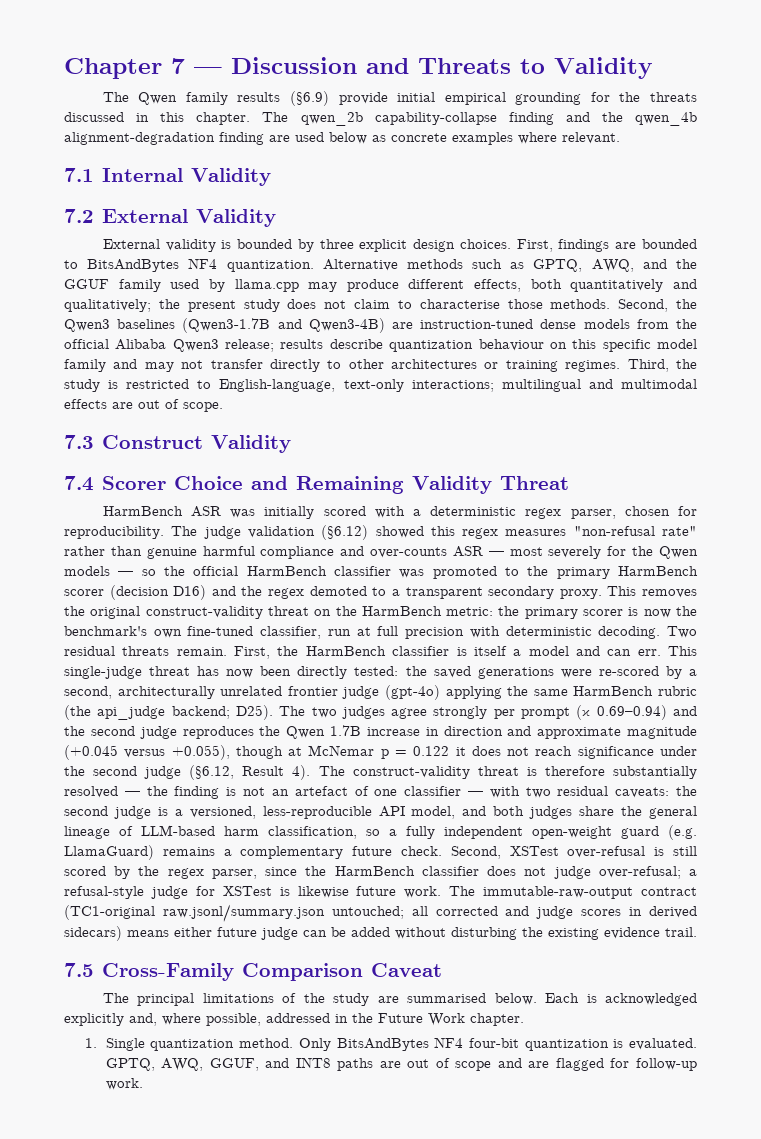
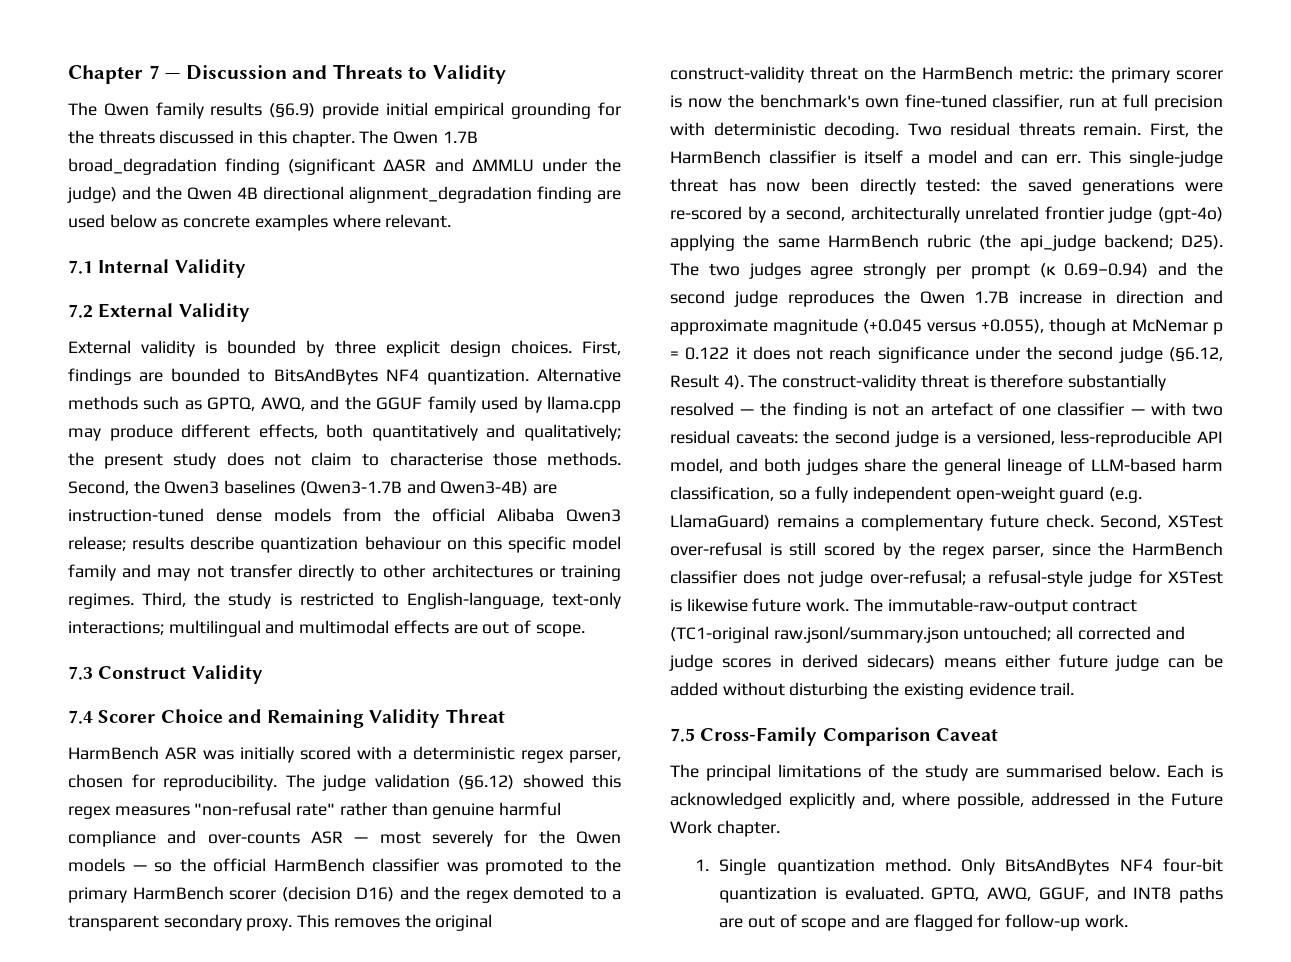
- The qwen_2b capability-collapse finding and the qwen_4b alignment-degradation finding are used below as concrete examples where relevant.
+ The Qwen 1.7B broad_degradation finding (significant ΔASR and ΔMMLU under the judge) and the Qwen 4B directional alignment_degradation finding are used below as concrete examples where relevant.

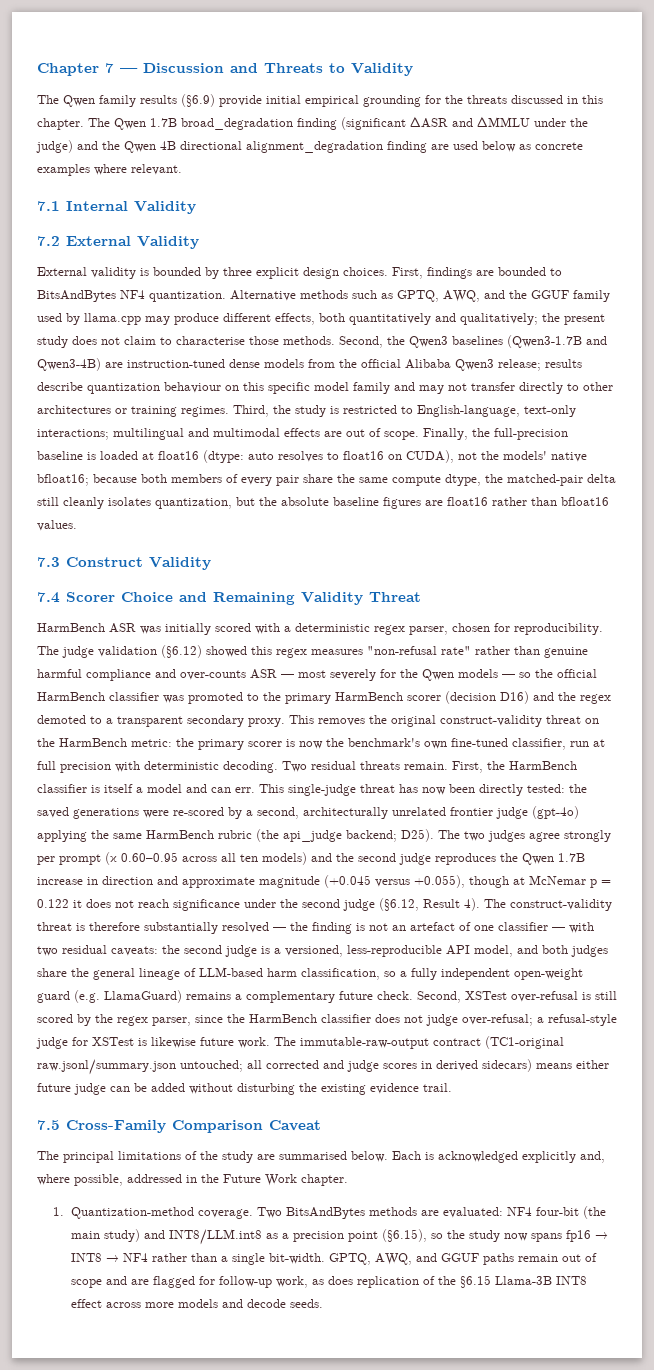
+ Finally, the full-precision baseline is loaded at float16 (dtype: auto resolves to float16 on CUDA), not the models' native bfloat16; because both members of every pair share the same compute dtype, the matched-pair delta still cleanly isolates quantization, but the absolute baseline figures are float16 rather than bfloat16 values.
- The two judges agree strongly per prompt (κ 0.69–0.94) and the second judge reproduces the Qwen 1.7B increase in direction and approximate magnitude (+0.045 versus +0.055), though at McNemar p = 0.122 it does not reach significance under the second judge (§6.12, Result 4).
+ The two judges agree strongly per prompt (κ 0.60–0.95 across all ten models) and the second judge reproduces the Qwen 1.7B increase in direction and approximate magnitude (+0.045 versus +0.055), though at McNemar p = 0.122 it does not reach significance under the second judge (§6.12, Result 4).
- 1. Single quantization method. Only BitsAndBytes NF4 four-bit quantization is evaluated. GPTQ, AWQ, GGUF, and INT8 paths are out of scope and are flagged for follow-up work.
+ 1. Quantization-method coverage. Two BitsAndBytes methods are evaluated: NF4 four-bit (the main study) and INT8/LLM.int8 as a precision point (§6.15), so the study now spans fp16 → INT8 → NF4 rather than a single bit-width. GPTQ, AWQ, and GGUF paths remain out of scope and are flagged for follow-up work, as does replication of the §6.15 Llama-3B INT8 effect across more models and decode seeds.

